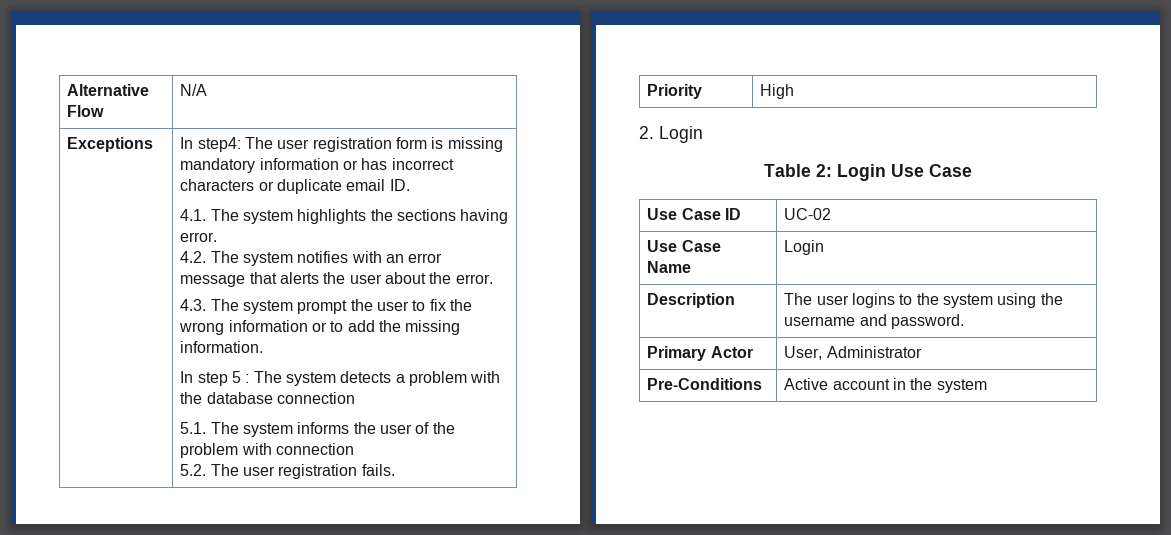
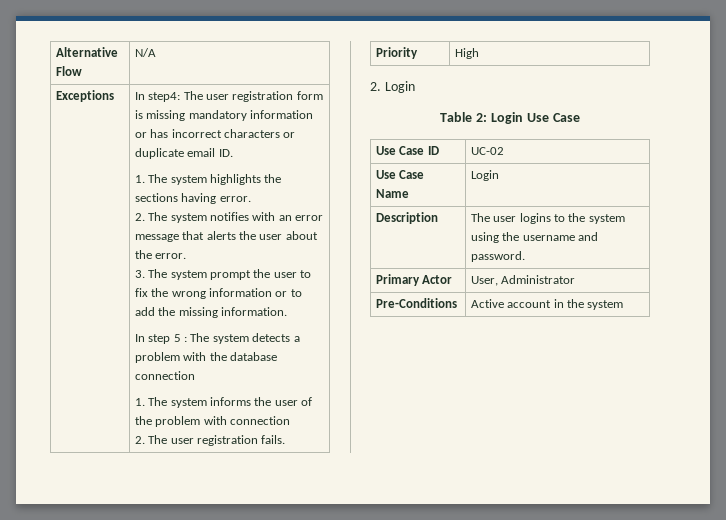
- 4.1. The system highlights the sections having error.
+ 1. The system highlights the sections having error.
- 4.2. The system notifies with an error message that alerts the user about the error.
+ 2. The system notifies with an error message that alerts the user about the error.
- 4.3. The system prompt the user to fix the wrong information or to add the missing information.
+ 3. The system prompt the user to fix the wrong information or to add the missing information.
- 5.1. The system informs the user of the problem with connection
+ 1. The system informs the user of the problem with connection
- 5.2. The user registration fails.
+ 2. The user registration fails.

